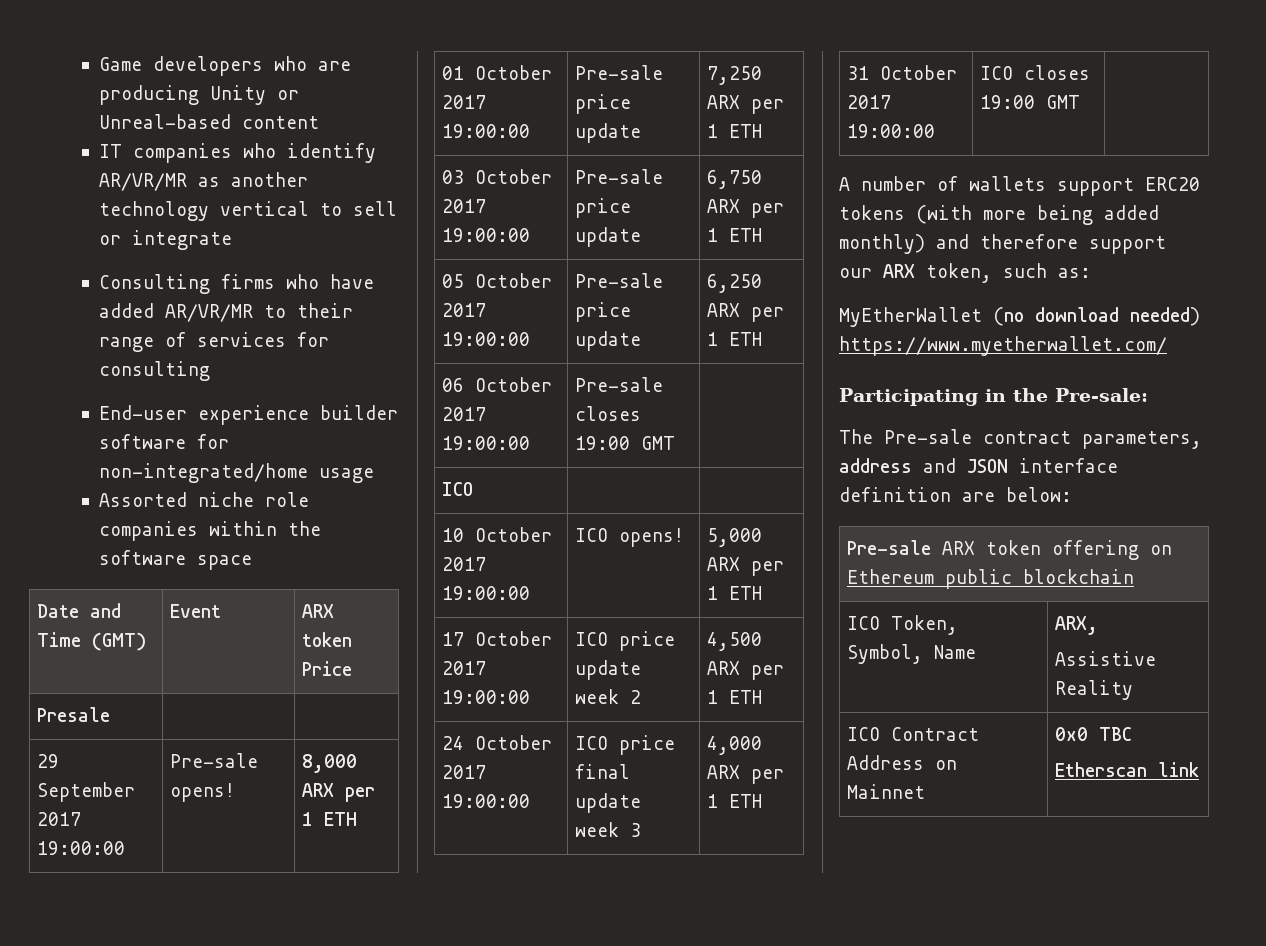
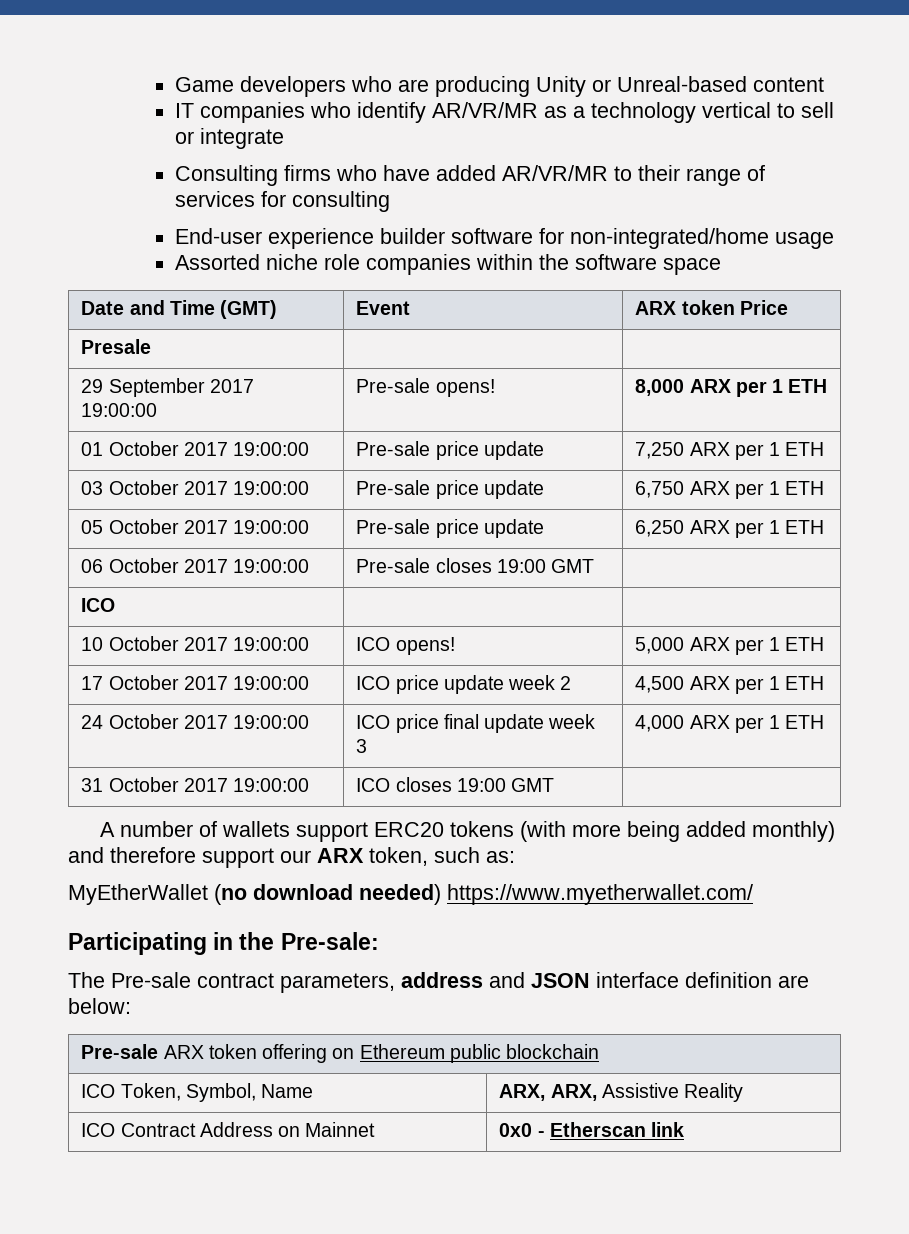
- IT companies who identify AR/VR/MR as another technology vertical to sell or integrate
+ IT companies who identify AR/VR/MR as a technology vertical to sell or integrate
- ICO Token, Symbol, Name | ARX,
- Assistive Reality
+ ICO Token, Symbol, Name | ARX, ARX, Assistive Reality
- ICO Contract Address on Mainnet | 0x0 TBC
- Etherscan link
+ ICO Contract Address on Mainnet | 0x0 - Etherscan link

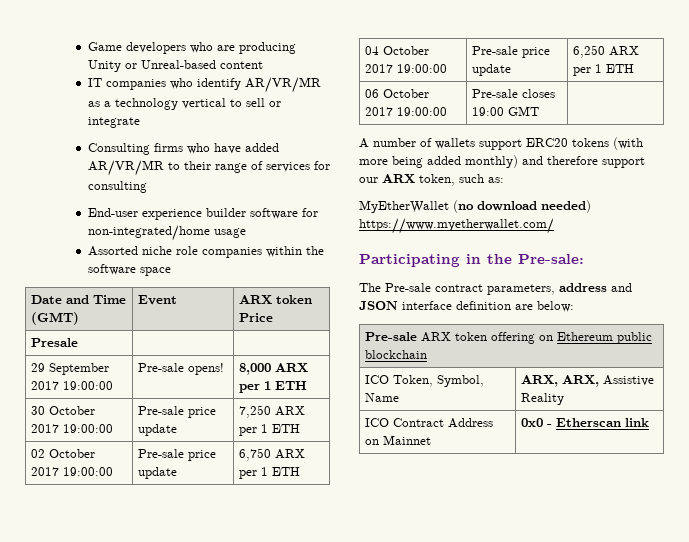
- 01 October 2017 19:00:00 | Pre-sale price update | 7,250 ARX per 1 ETH
+ 30 October 2017 19:00:00 | Pre-sale price update | 7,250 ARX per 1 ETH
- 03 October 2017 19:00:00 | Pre-sale price update | 6,750 ARX per 1 ETH
+ 02 October 2017 19:00:00 | Pre-sale price update | 6,750 ARX per 1 ETH
- 05 October 2017 19:00:00 | Pre-sale price update | 6,250 ARX per 1 ETH
+ 04 October 2017 19:00:00 | Pre-sale price update | 6,250 ARX per 1 ETH
- ICO | |
- 10 October 2017 19:00:00 | ICO opens! | 5,000 ARX per 1 ETH
- 17 October 2017 19:00:00 | ICO price update week 2 | 4,500 ARX per 1 ETH
- 24 October 2017 19:00:00 | ICO price final update week 3 | 4,000 ARX per 1 ETH
- 31 October 2017 19:00:00 | ICO closes 19:00 GMT |

